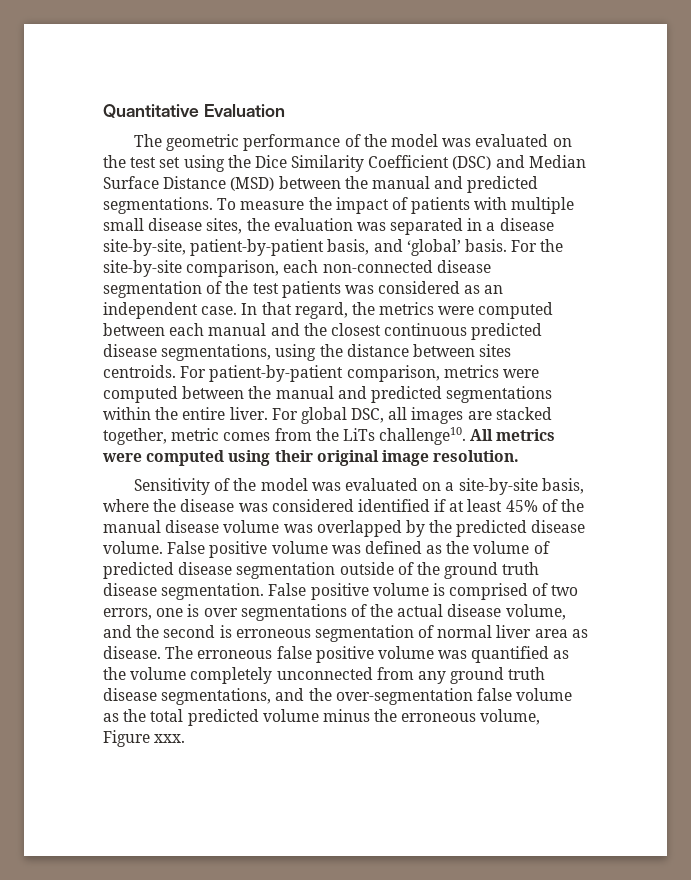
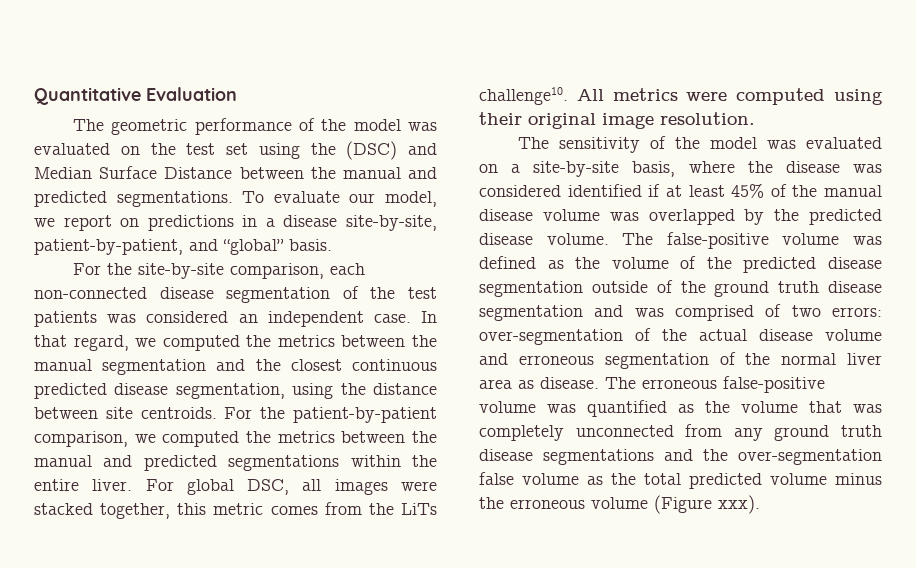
- The geometric performance of the model was evaluated on the test set using the Dice Similarity Coefficient (DSC) and Median Surface Distance (MSD) between the manual and predicted segmentations.
+ The geometric performance of the model was evaluated on the test set using the (DSC) and Median Surface Distance between the manual and predicted segmentations.
- To measure the impact of patients with multiple small disease sites, the evaluation was separated in a disease site-by-site, patient-by-patient basis, and ‘global’ basis. For the site-by-site comparison, each non-connected disease segmentation of the test patients was considered as an independent case.
+ To evaluate our model, we report on predictions in a disease site-by-site, patient-by-patient, and “global” basis.
+ For the site-by-site comparison, each non-connected disease segmentation of the test patients was considered an independent case.
- In that regard, the metrics were computed between each manual and the closest continuous predicted disease segmentations, using the distance between sites centroids.
+ In that regard, we computed the metrics between the manual segmentation and the closest continuous predicted disease segmentation, using the distance between site centroids.
- For patient-by-patient comparison, metrics were computed between the manual and predicted segmentations within the entire liver.
+ For the patient-by-patient comparison, we computed the metrics between the manual and predicted segmentations within the entire liver.
- For global DSC, all images are stacked together, metric comes from the LiTs challenge10.
+ For global DSC, all images were stacked together, this metric comes from the LiTs challenge10.
- Sensitivity of the model was evaluated on a site-by-site basis, where the disease was considered identified if at least 45% of the manual disease volume was overlapped by the predicted disease volume.
+ The sensitivity of the model was evaluated on a site-by-site basis, where the disease was considered identified if at least 45% of the manual disease volume was overlapped by the predicted disease volume.
- False positive volume was defined as the volume of predicted disease segmentation outside of the ground truth disease segmentation. False positive volume is comprised of two errors, one is over segmentations of the actual disease volume, and the second is erroneous segmentation of normal liver area as disease.
+ The false-positive volume was defined as the volume of the predicted disease segmentation outside of the ground truth disease segmentation and was comprised of two errors: over-segmentation of the actual disease volume and erroneous segmentation of the normal liver area as disease.
- The erroneous false positive volume was quantified as the volume completely unconnected from any ground truth disease segmentations, and the over-segmentation false volume as the total predicted volume minus the erroneous volume, Figure xxx.
+ The erroneous false-positive volume was quantified as the volume that was completely unconnected from any ground truth disease segmentations and the over-segmentation false volume as the total predicted volume minus the erroneous volume (Figure xxx).

